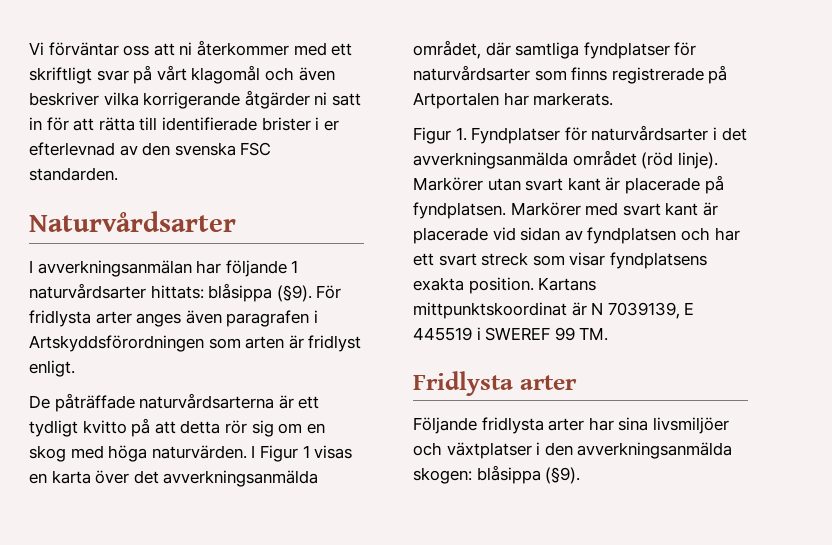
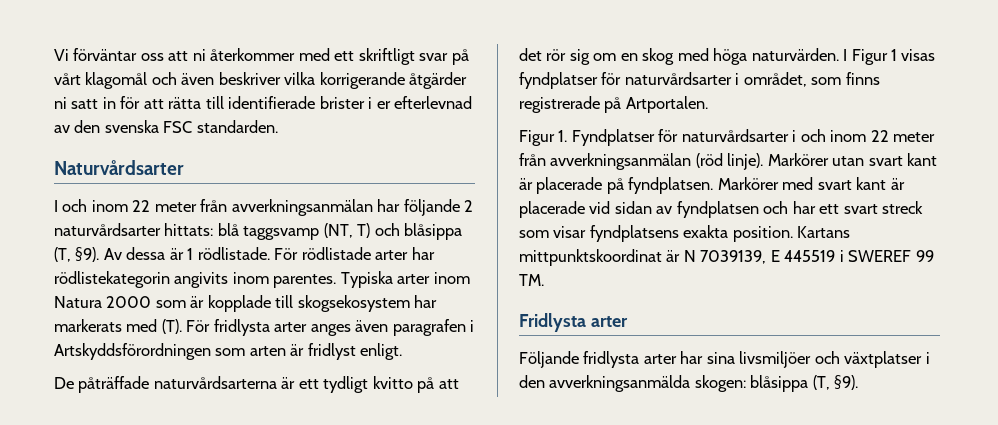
- I avverkningsanmälan har följande 1 naturvårdsarter hittats: blåsippa (§9). För fridlysta arter anges även paragrafen i Artskyddsförordningen som arten är fridlyst enligt.
+ I och inom 22 meter från avverkningsanmälan har följande 2 naturvårdsarter hittats: blå taggsvamp (NT, T) och blåsippa (T, §9). Av dessa är 1 rödlistade. För rödlistade arter har rödlistekategorin angivits inom parentes. Typiska arter inom Natura 2000 som är kopplade till skogsekosystem har markerats med (T). För fridlysta arter anges även paragrafen i Artskyddsförordningen som arten är fridlyst enligt.
- De påträffade naturvårdsarterna är ett tydligt kvitto på att detta rör sig om en skog med höga naturvärden.
+ De påträffade naturvårdsarterna är ett tydligt kvitto på att det rör sig om en skog med höga naturvärden.
- I Figur 1 visas en karta över det avverkningsanmälda området, där samtliga fyndplatser för naturvårdsarter som finns registrerade på Artportalen har markerats.
+ I Figur 1 visas fyndplatser för naturvårdsarter i området, som finns registrerade på Artportalen.
- Figur 1. Fyndplatser för naturvårdsarter i det avverkningsanmälda området (röd linje).
+ Figur 1. Fyndplatser för naturvårdsarter i och inom 22 meter från avverkningsanmälan (röd linje).
- Följande fridlysta arter har sina livsmiljöer och växtplatser i den avverkningsanmälda skogen: blåsippa (§9).
+ Följande fridlysta arter har sina livsmiljöer och växtplatser i den avverkningsanmälda skogen: blåsippa (T, §9).

